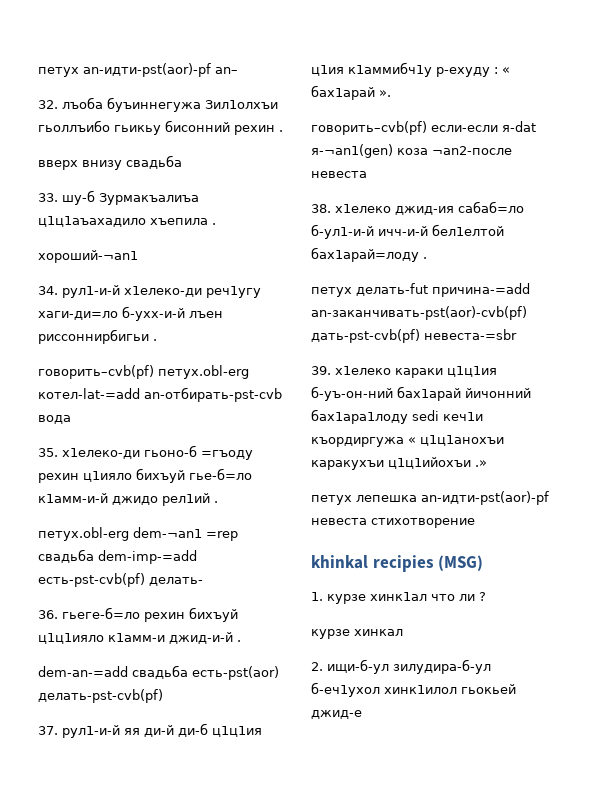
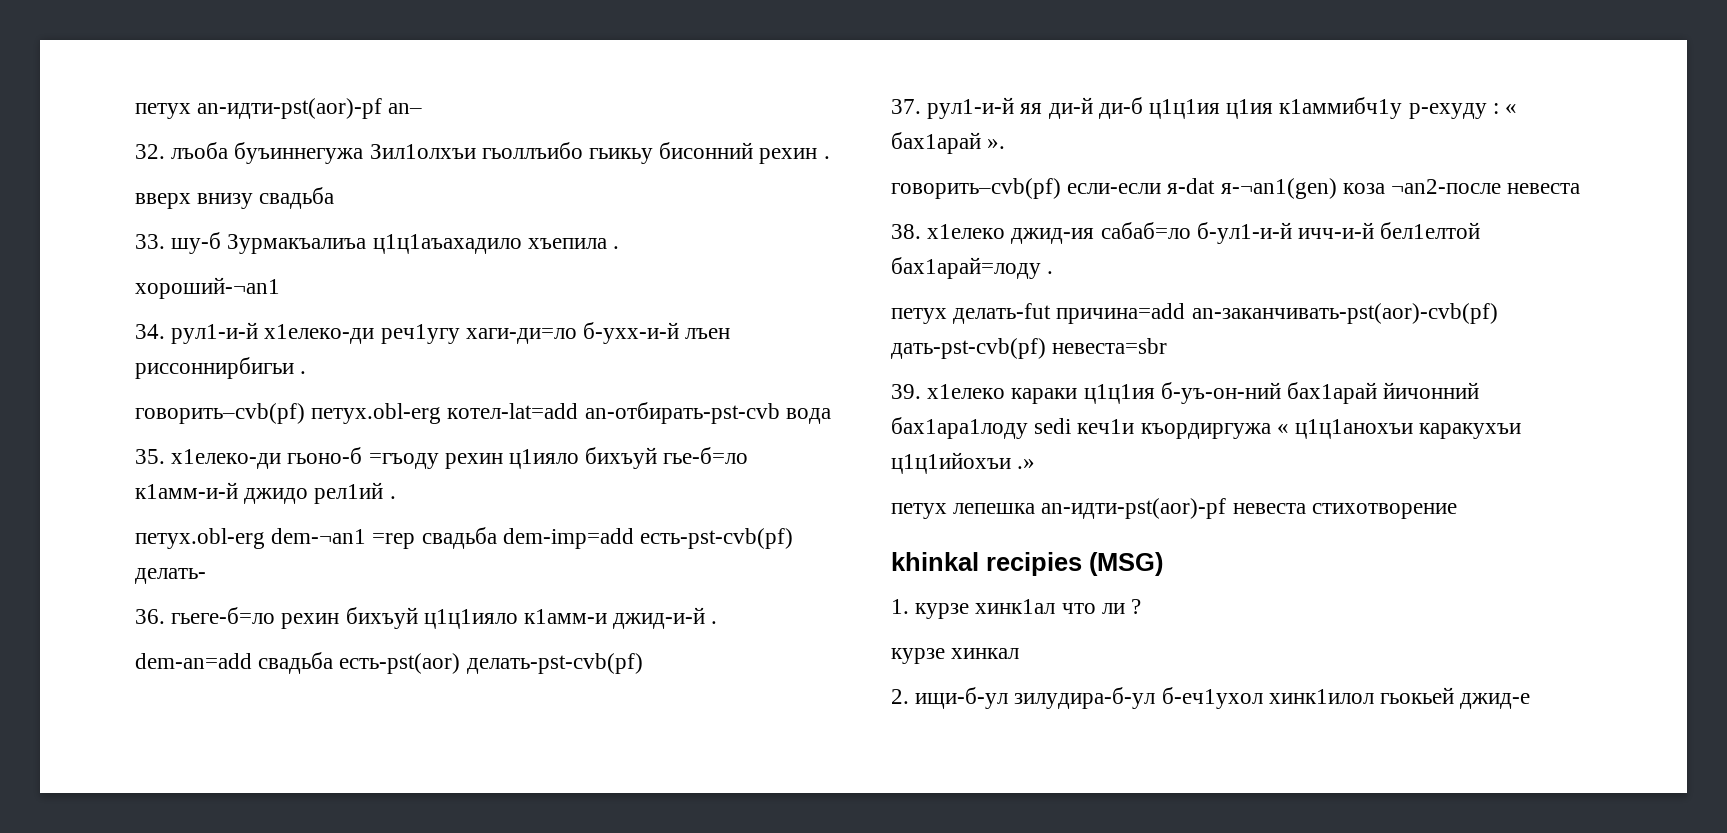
- говорить–cvb(pf) петух.obl-erg котел-lat-=add an-отбирать-pst-cvb вода
+ говорить–cvb(pf) петух.obl-erg котел-lat=add an-отбирать-pst-cvb вода
- петух.obl-erg dem-¬an1 =rep свадьба dem-imp-=add есть-pst-cvb(pf) делать-
+ петух.obl-erg dem-¬an1 =rep свадьба dem-imp=add есть-pst-cvb(pf) делать-
- dem-an-=add свадьба есть-pst(aor) делать-pst-cvb(pf)
+ dem-an=add свадьба есть-pst(aor) делать-pst-cvb(pf)
- петух делать-fut причина-=add an-заканчивать-pst(aor)-cvb(pf) дать-pst-cvb(pf) невеста-=sbr
+ петух делать-fut причина=add an-заканчивать-pst(aor)-cvb(pf) дать-pst-cvb(pf) невеста=sbr

